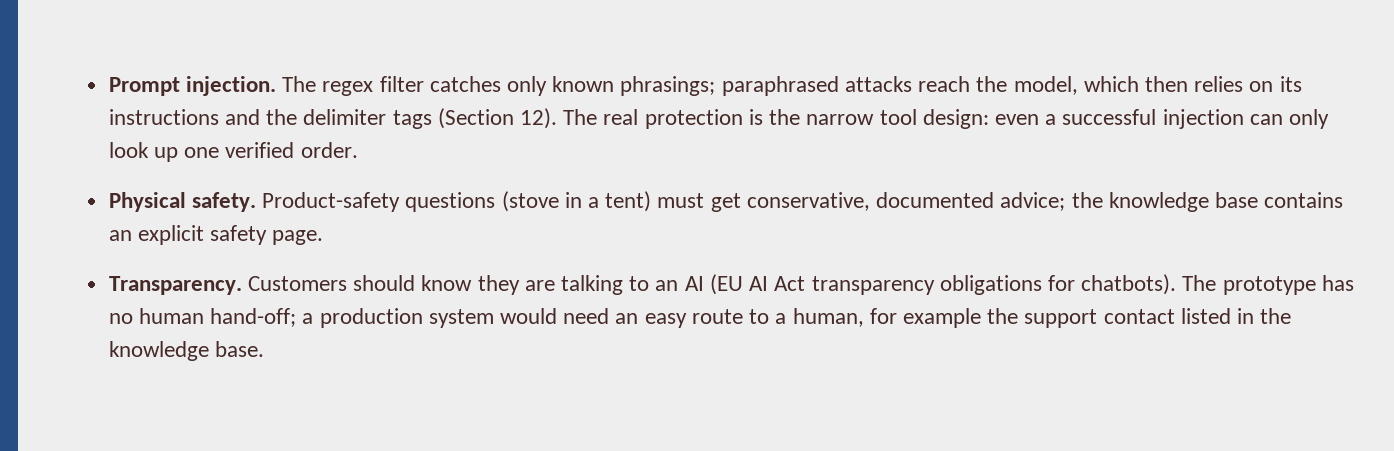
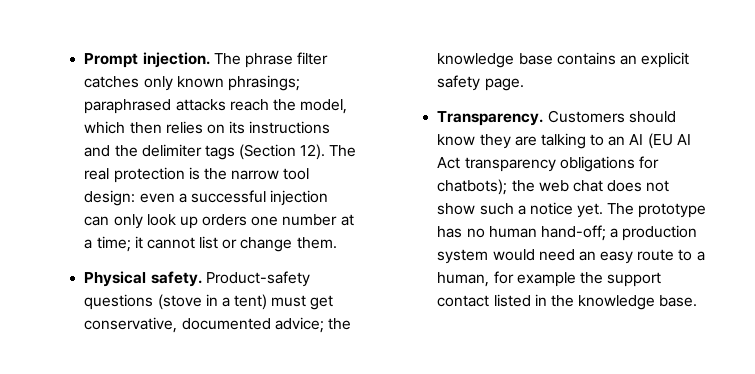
- The regex filter catches only known phrasings; paraphrased attacks reach the model, which then relies on its instructions and the delimiter tags (Section 12).
+ The phrase filter catches only known phrasings; paraphrased attacks reach the model, which then relies on its instructions and the delimiter tags (Section 12).
- The real protection is the narrow tool design: even a successful injection can only look up one verified order.
+ The real protection is the narrow tool design: even a successful injection can only look up orders one number at a time; it cannot list or change them.
- Customers should know they are talking to an AI (EU AI Act transparency obligations for chatbots).
+ Customers should know they are talking to an AI (EU AI Act transparency obligations for chatbots); the web chat does not show such a notice yet.

